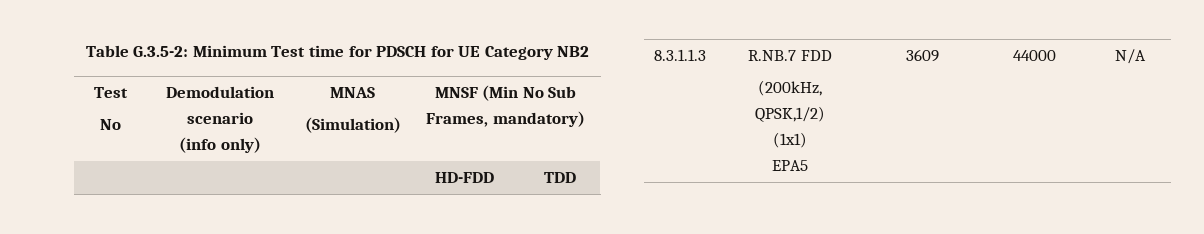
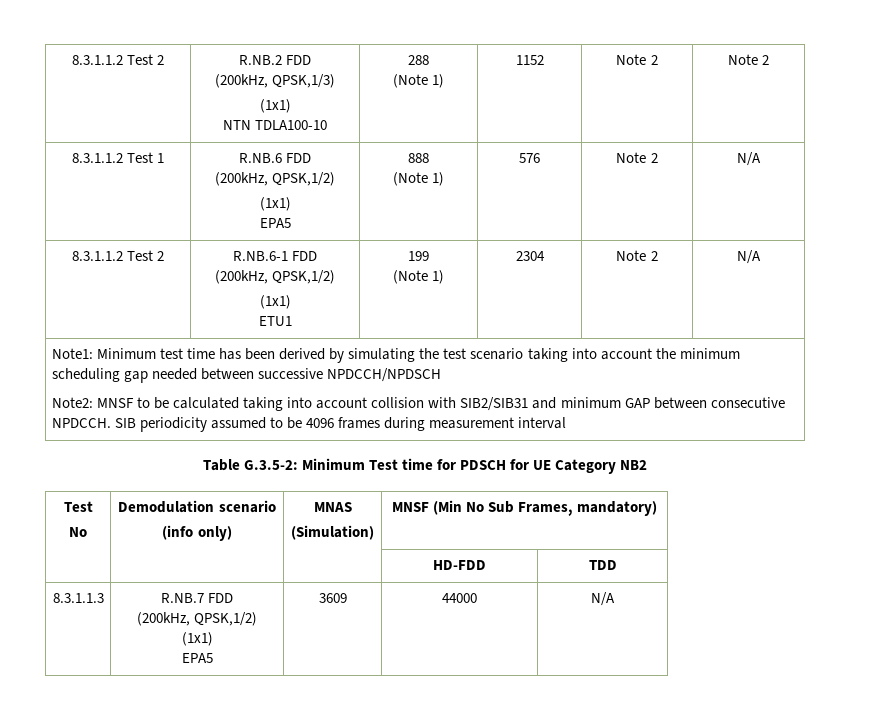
+ 8.3.1.1.2 Test 2 | R.NB.2 FDD
+ (200kHz, QPSK,1/3)
+ (1x1)
+ NTN TDLA100-10 | 288
+ (Note 1) | 1152 | Note 2 | Note 2
+ 8.3.1.1.2 Test 1 | R.NB.6 FDD
+ (200kHz, QPSK,1/2)
+ (1x1)
+ EPA5 | 888
+ (Note 1) | 576 | Note 2 | N/A
+ 8.3.1.1.2 Test 2 | R.NB.6-1 FDD
+ (200kHz, QPSK,1/2)
+ (1x1)
+ ETU1 | 199
+ (Note 1) | 2304 | Note 2 | N/A
+ Note1: Minimum test time has been derived by simulating the test scenario taking into account the minimum scheduling gap needed between successive NPDCCH/NPDSCH
+ Note2: MNSF to be calculated taking into account collision with SIB2/SIB31 and minimum GAP between consecutive NPDCCH. SIB periodicity assumed to be 4096 frames during measurement interval

